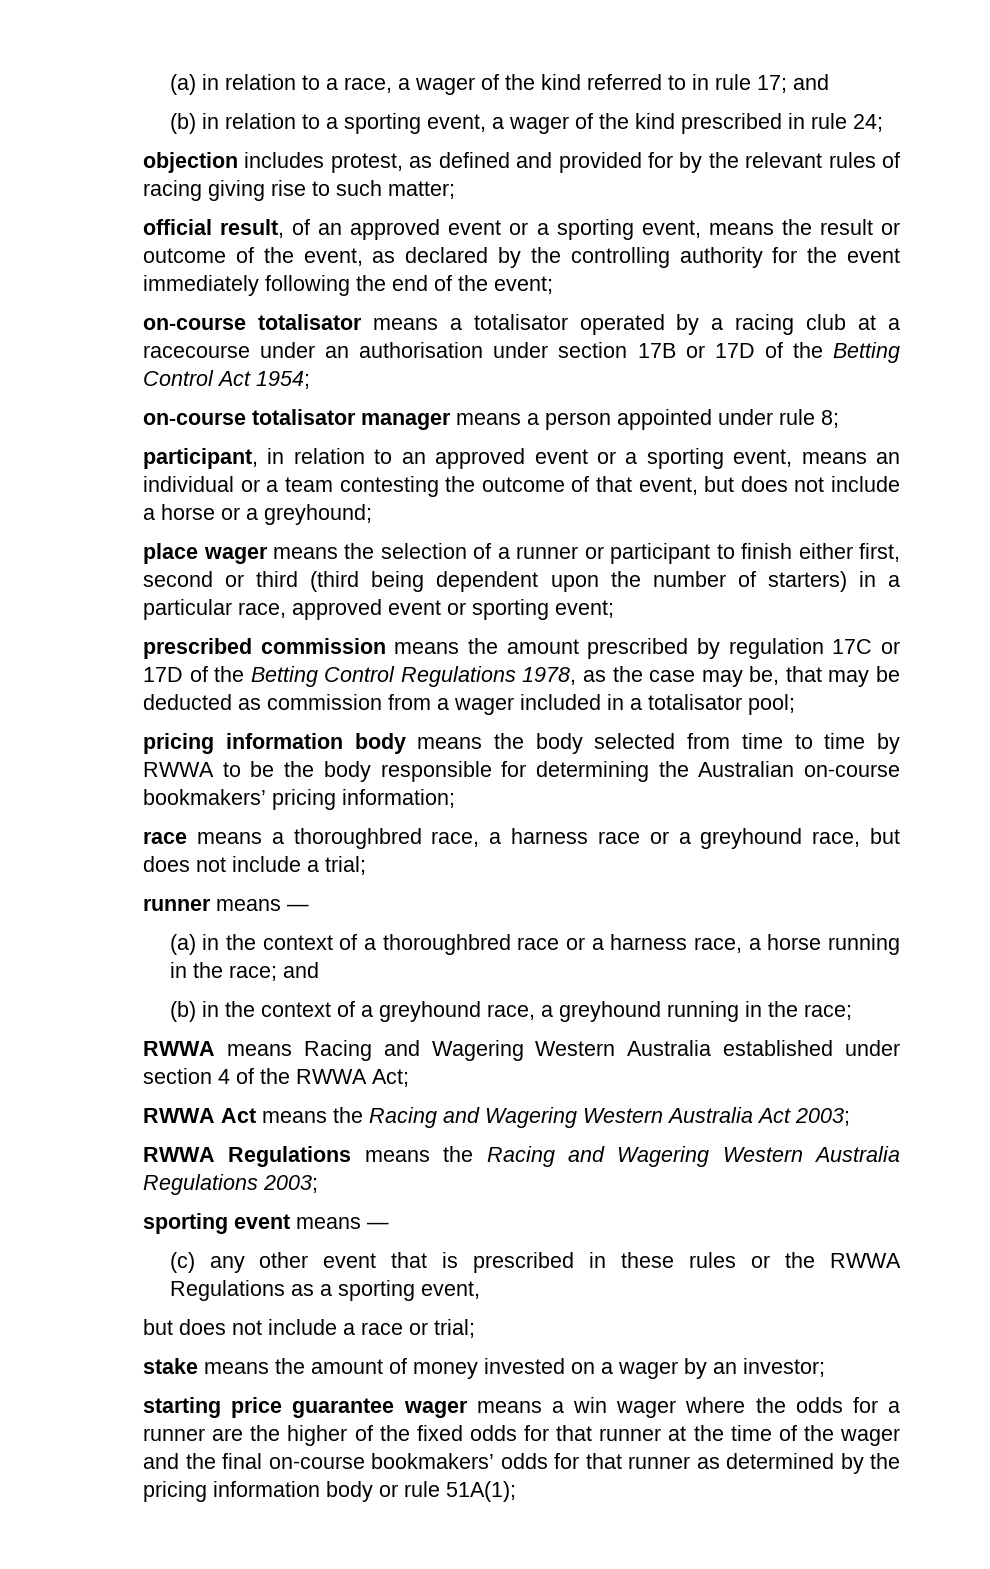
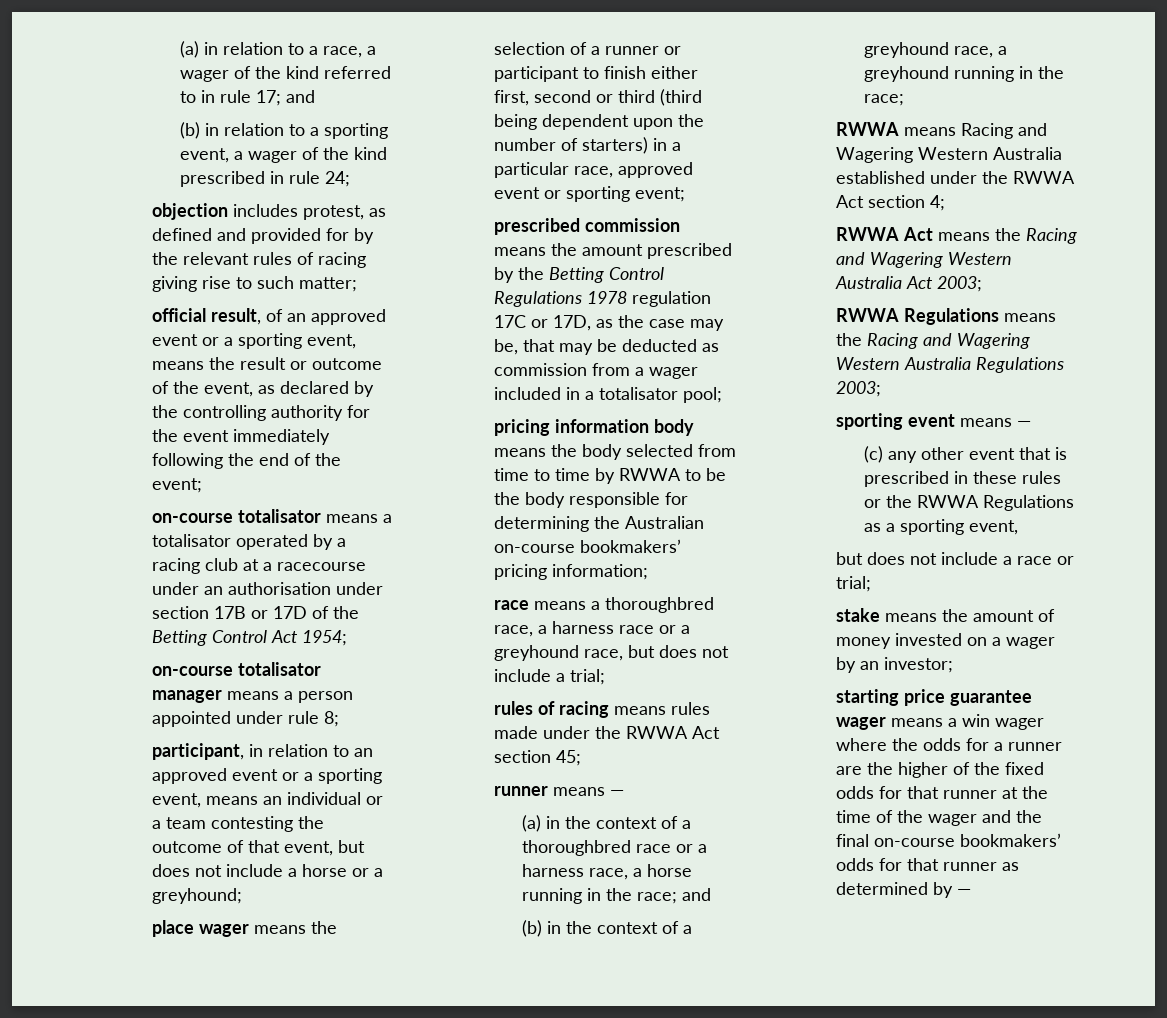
- prescribed commission means the amount prescribed by regulation 17C or 17D of the Betting Control Regulations 1978, as the case may be, that may be deducted as commission from a wager included in a totalisator pool;
+ prescribed commission means the amount prescribed by the Betting Control Regulations 1978 regulation 17C or 17D, as the case may be, that may be deducted as commission from a wager included in a totalisator pool;
+ rules of racing means rules made under the RWWA Act section 45;
- RWWA means Racing and Wagering Western Australia established under section 4 of the RWWA Act;
+ RWWA means Racing and Wagering Western Australia established under the RWWA Act section 4;
- starting price guarantee wager means a win wager where the odds for a runner are the higher of the fixed odds for that runner at the time of the wager and the final on-course bookmakers’ odds for that runner as determined by the pricing information body or rule 51A(1);
+ starting price guarantee wager means a win wager where the odds for a runner are the higher of the fixed odds for that runner at the time of the wager and the final on-course bookmakers’ odds for that runner as determined by —

